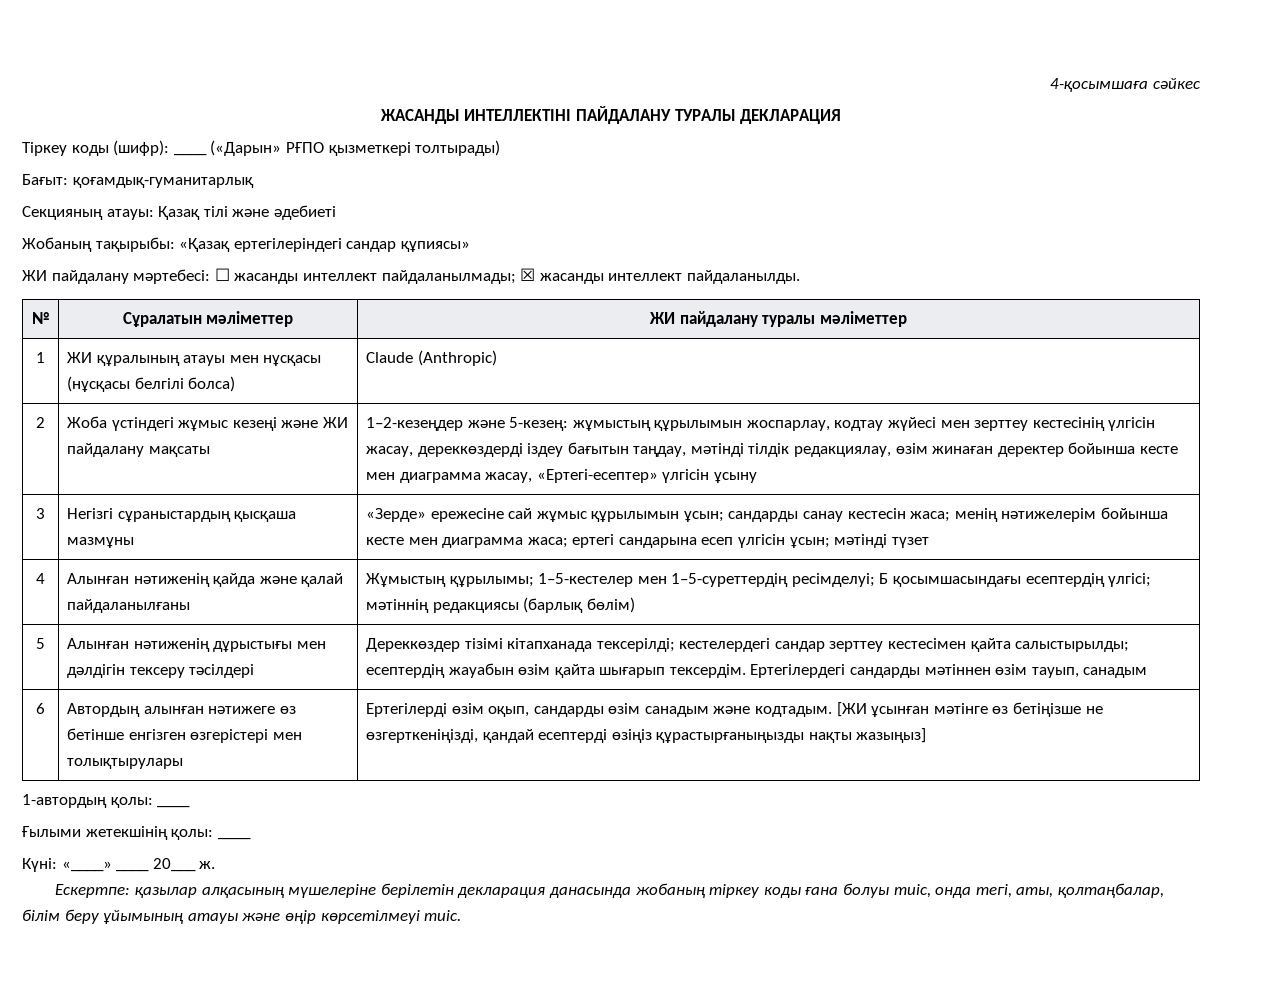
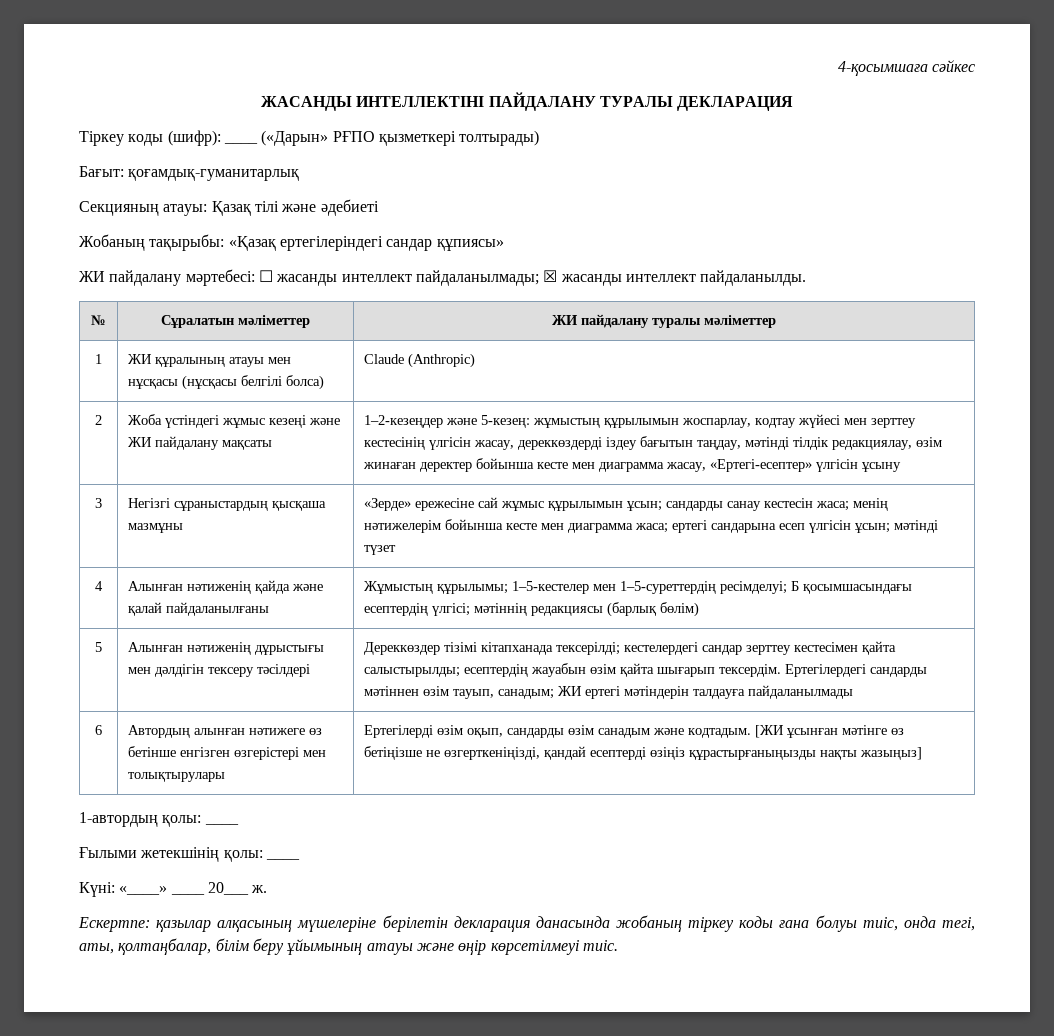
- 5 | Алынған нәтиженің дұрыстығы мен дәлдігін тексеру тәсілдері | Дереккөздер тізімі кітапханада тексерілді; кестелердегі сандар зерттеу кестесімен қайта салыстырылды; есептердің жауабын өзім қайта шығарып тексердім. Ертегілердегі сандарды мәтіннен өзім тауып, санадым
+ 5 | Алынған нәтиженің дұрыстығы мен дәлдігін тексеру тәсілдері | Дереккөздер тізімі кітапханада тексерілді; кестелердегі сандар зерттеу кестесімен қайта салыстырылды; есептердің жауабын өзім қайта шығарып тексердім. Ертегілердегі сандарды мәтіннен өзім тауып, санадым; ЖИ ертегі мәтіндерін талдауға пайдаланылмады

